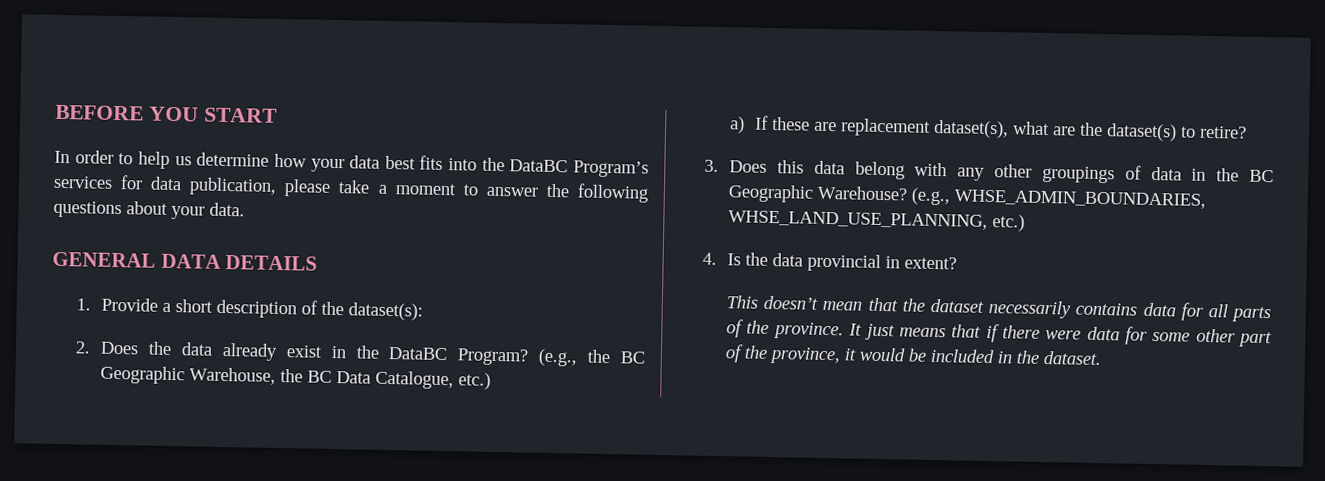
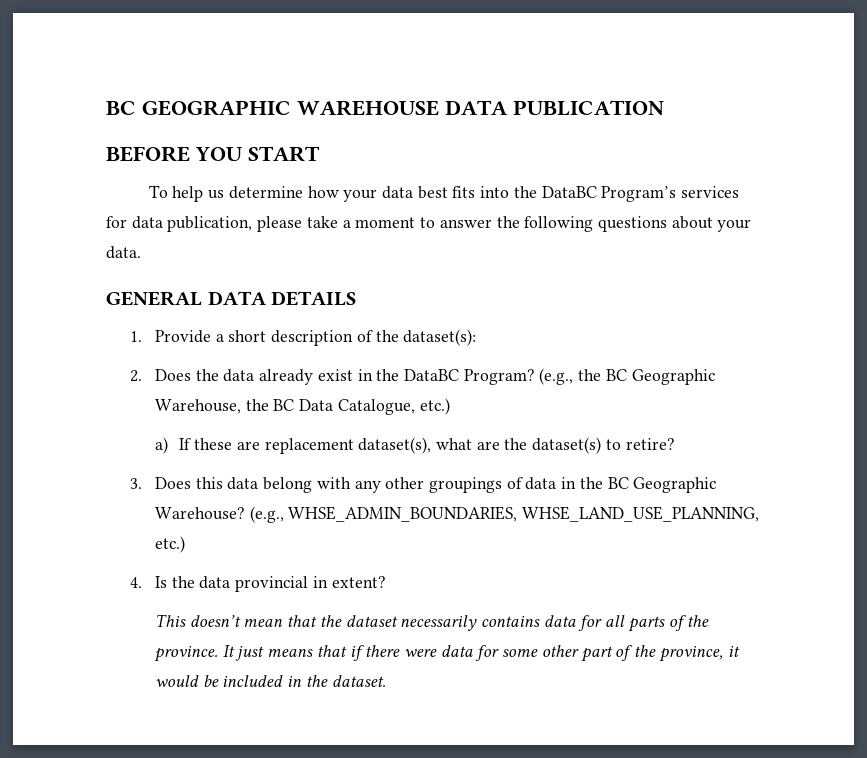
+ BC GEOGRAPHIC WAREHOUSE DATA PUBLICATION
- In order to help us determine how your data best fits into the DataBC Program’s services for data publication, please take a moment to answer the following questions about your data.
+ To help us determine how your data best fits into the DataBC Program’s services for data publication, please take a moment to answer the following questions about your data.

